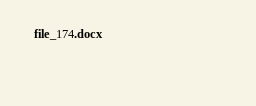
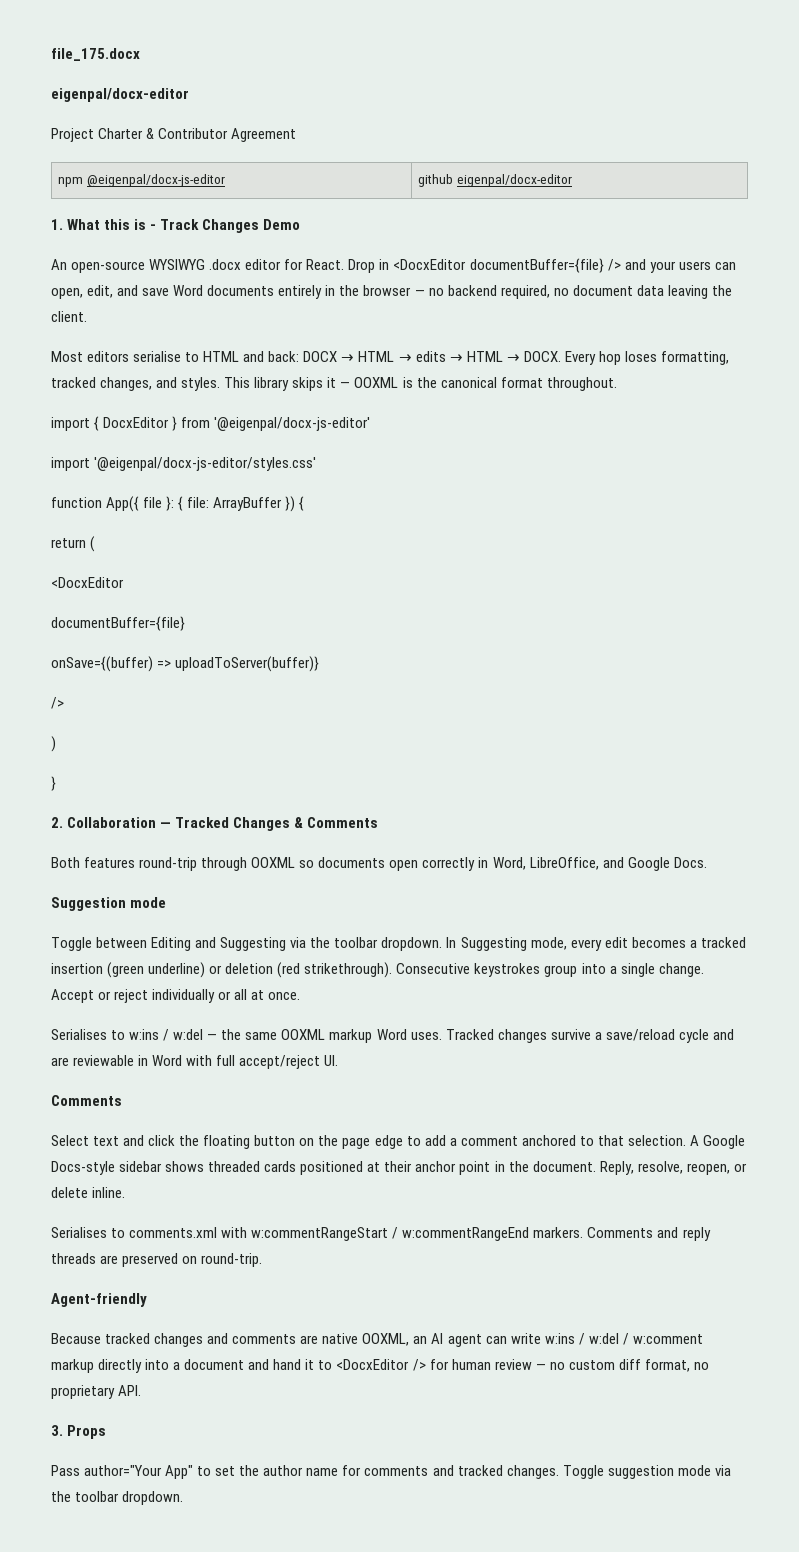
- file_174.docx
+ file_175.docx
+ eigenpal/docx-editor
+ Project Charter & Contributor Agreement
+ npm @eigenpal/docx-js-editor | github eigenpal/docx-editor
+ 1. What this is - Track Changes Demo
+ An open-source WYSIWYG .docx editor for React. Drop in <DocxEditor documentBuffer={file} /> and your users can open, edit, and save Word documents entirely in the browser — no backend required, no document data leaving the client.
+ Most editors serialise to HTML and back: DOCX → HTML → edits → HTML → DOCX. Every hop loses formatting, tracked changes, and styles. This library skips it — OOXML is the canonical format throughout.
+ import { DocxEditor } from '@eigenpal/docx-js-editor'
+ import '@eigenpal/docx-js-editor/styles.css'
+ function App({ file }: { file: ArrayBuffer }) {
+ return (
+ <DocxEditor
+ documentBuffer={file}
+ onSave={(buffer) => uploadToServer(buffer)}
+ />
+ )
+ }
+ 2. Collaboration — Tracked Changes & Comments
+ Both features round-trip through OOXML so documents open correctly in Word, LibreOffice, and Google Docs.
+ Suggestion mode
+ Toggle between Editing and Suggesting via the toolbar dropdown. In Suggesting mode, every edit becomes a tracked insertion (green underline) or deletion (red strikethrough). Consecutive keystrokes group into a single change. Accept or reject individually or all at once.
+ Serialises to w:ins / w:del — the same OOXML markup Word uses. Tracked changes survive a save/reload cycle and are reviewable in Word with full accept/reject UI.
+ Comments
+ Select text and click the floating button on the page edge to add a comment anchored to that selection. A Google Docs-style sidebar shows threaded cards positioned at their anchor point in the document. Reply, resolve, reopen, or delete inline.
+ Serialises to comments.xml with w:commentRangeStart / w:commentRangeEnd markers. Comments and reply threads are preserved on round-trip.
+ Agent-friendly
+ Because tracked changes and comments are native OOXML, an AI agent can write w:ins / w:del / w:comment markup directly into a document and hand it to <DocxEditor /> for human review — no custom diff format, no proprietary API.
+ 3. Props
+ Pass author="Your App" to set the author name for comments and tracked changes. Toggle suggestion mode via the toolbar dropdown.

